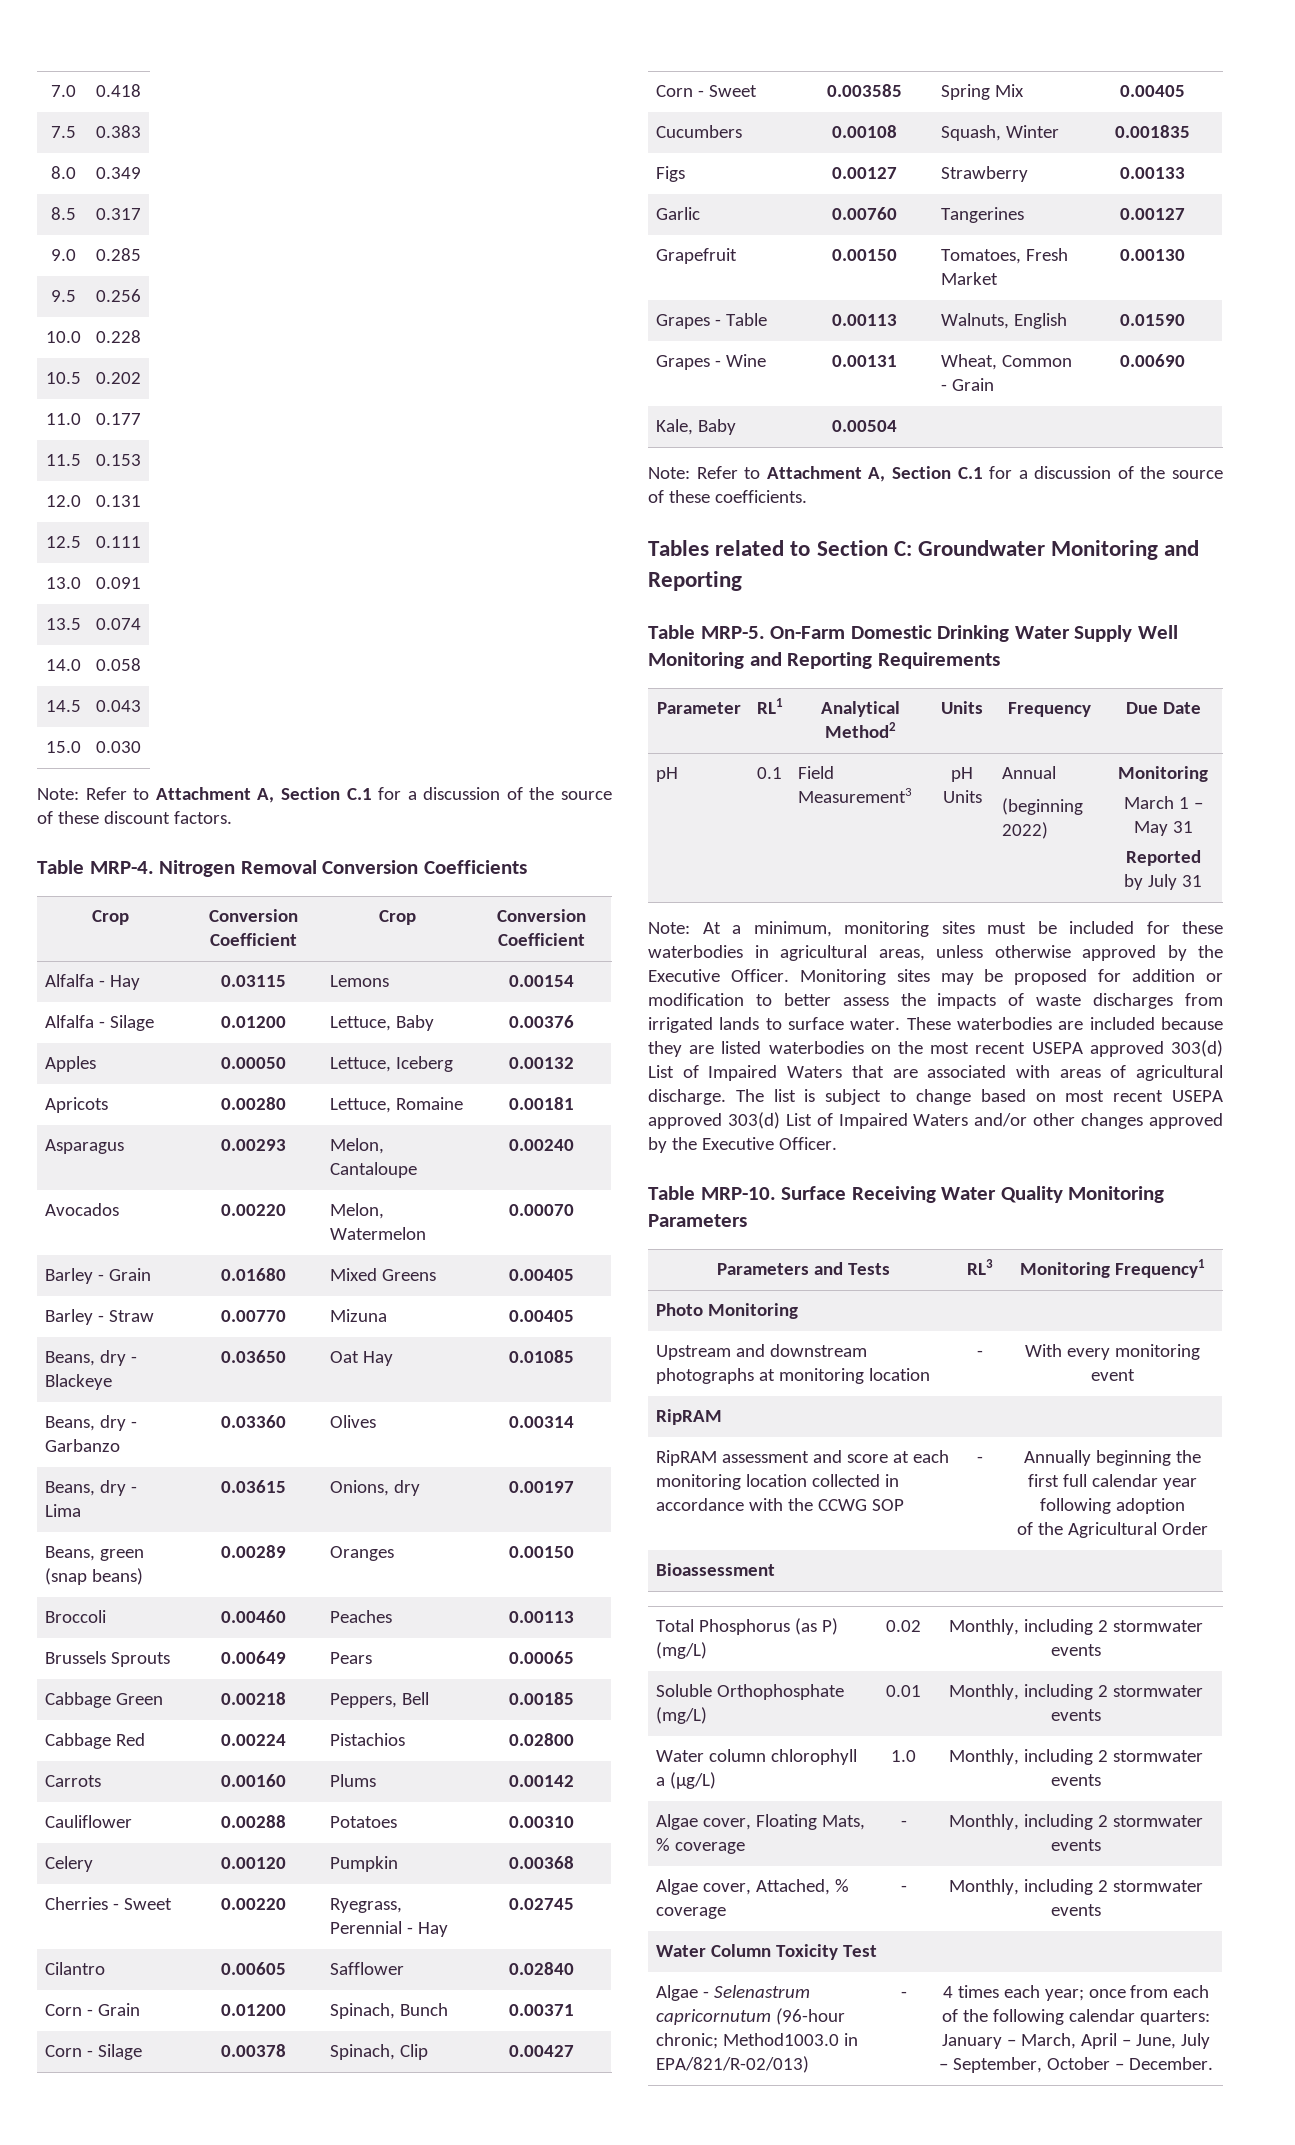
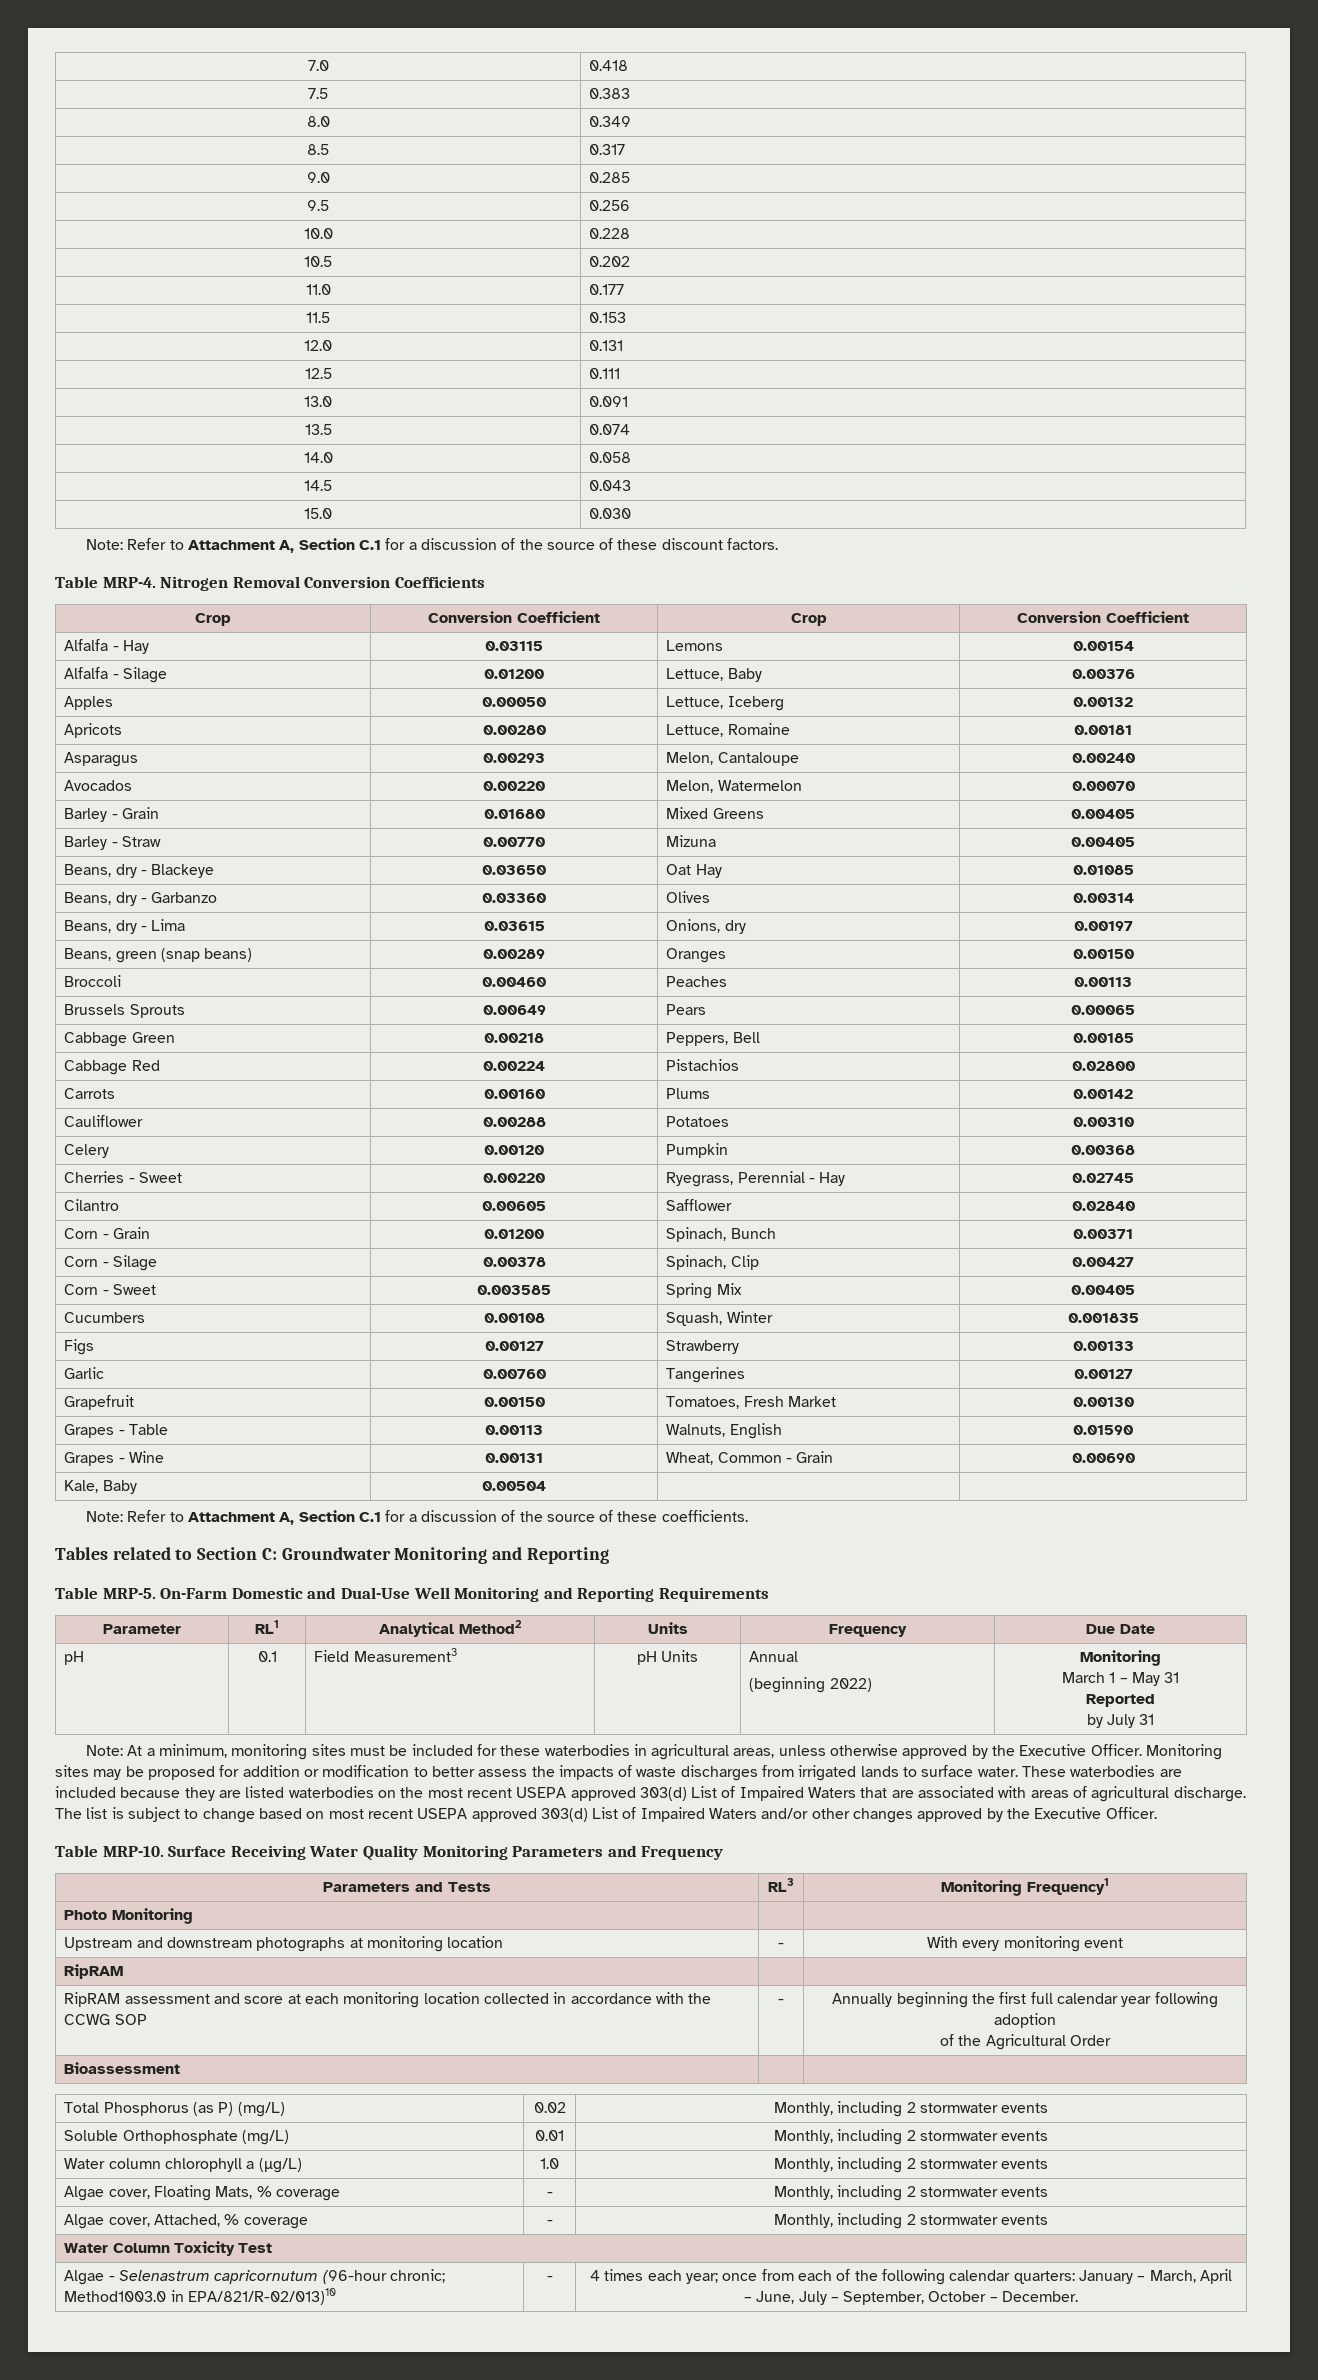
- On-Farm Domestic Drinking Water Supply Well Monitoring and Reporting Requirements
+ On-Farm Domestic and Dual-Use Well Monitoring and Reporting Requirements
- Surface Receiving Water Quality Monitoring Parameters
+ Surface Receiving Water Quality Monitoring Parameters and Frequency
- Algae - Selenastrum capricornutum (96-hour chronic; Method1003.0 in EPA/821/R-02/013) | - | 4 times each year; once from each of the following calendar quarters: January – March, April – June, July – September, October – December.
+ Algae - Selenastrum capricornutum (96-hour chronic; Method1003.0 in EPA/821/R-02/013)10 | - | 4 times each year; once from each of the following calendar quarters: January – March, April – June, July – September, October – December.

